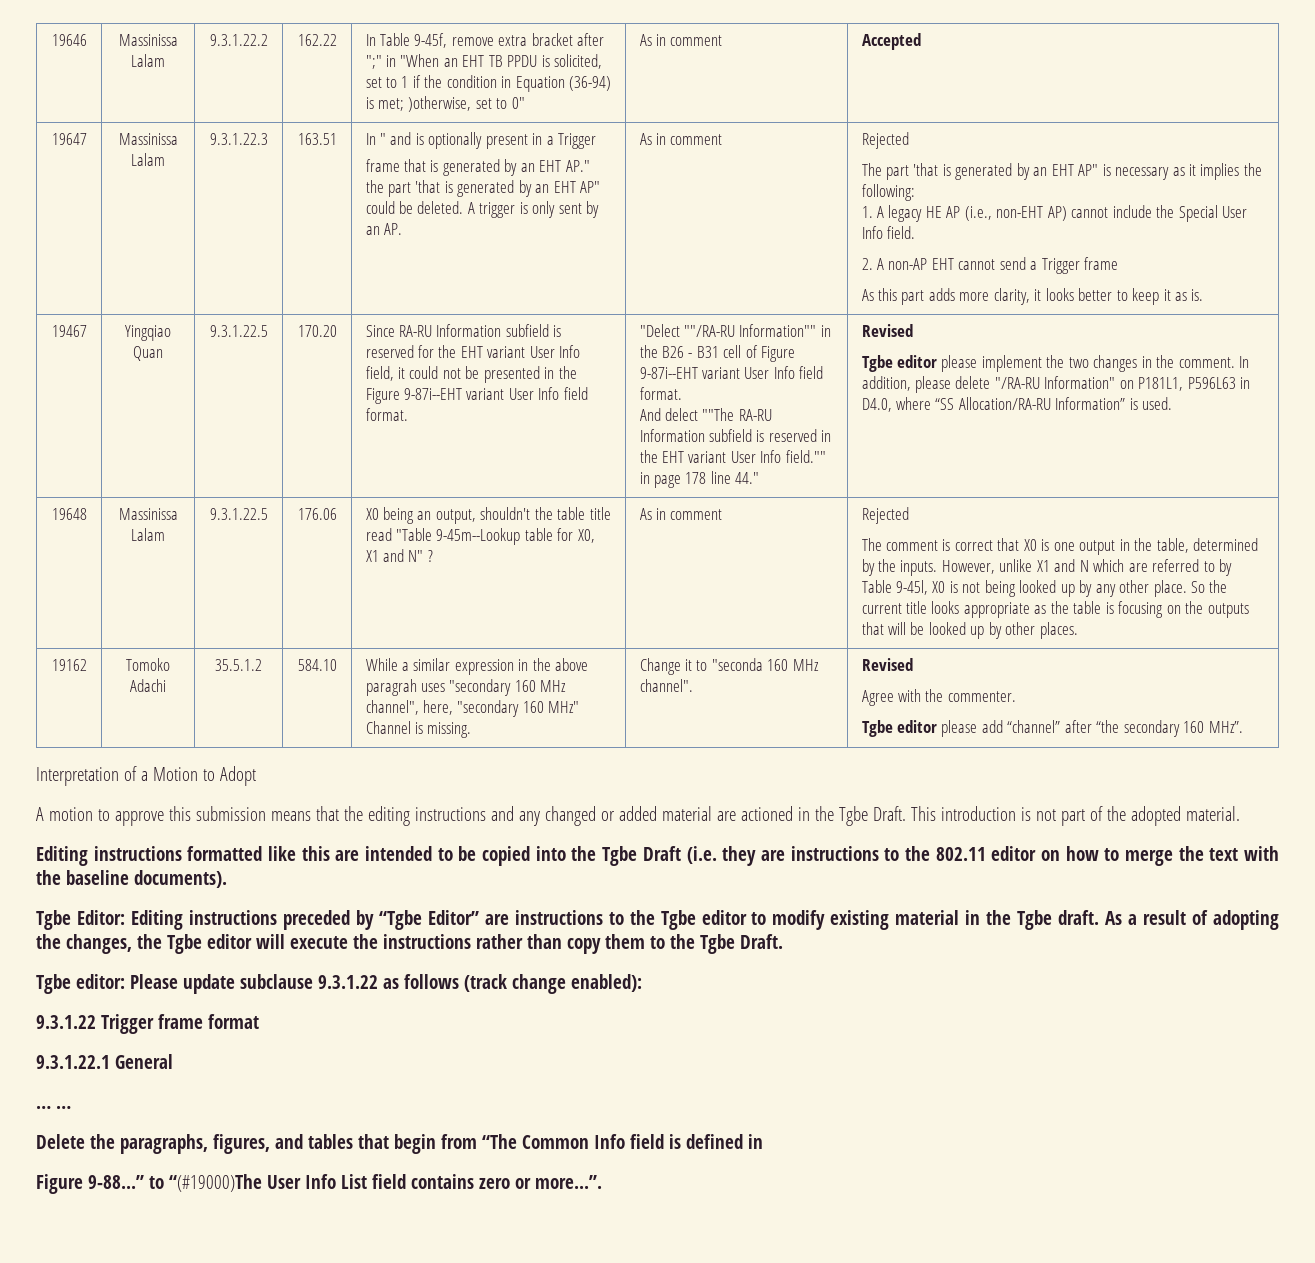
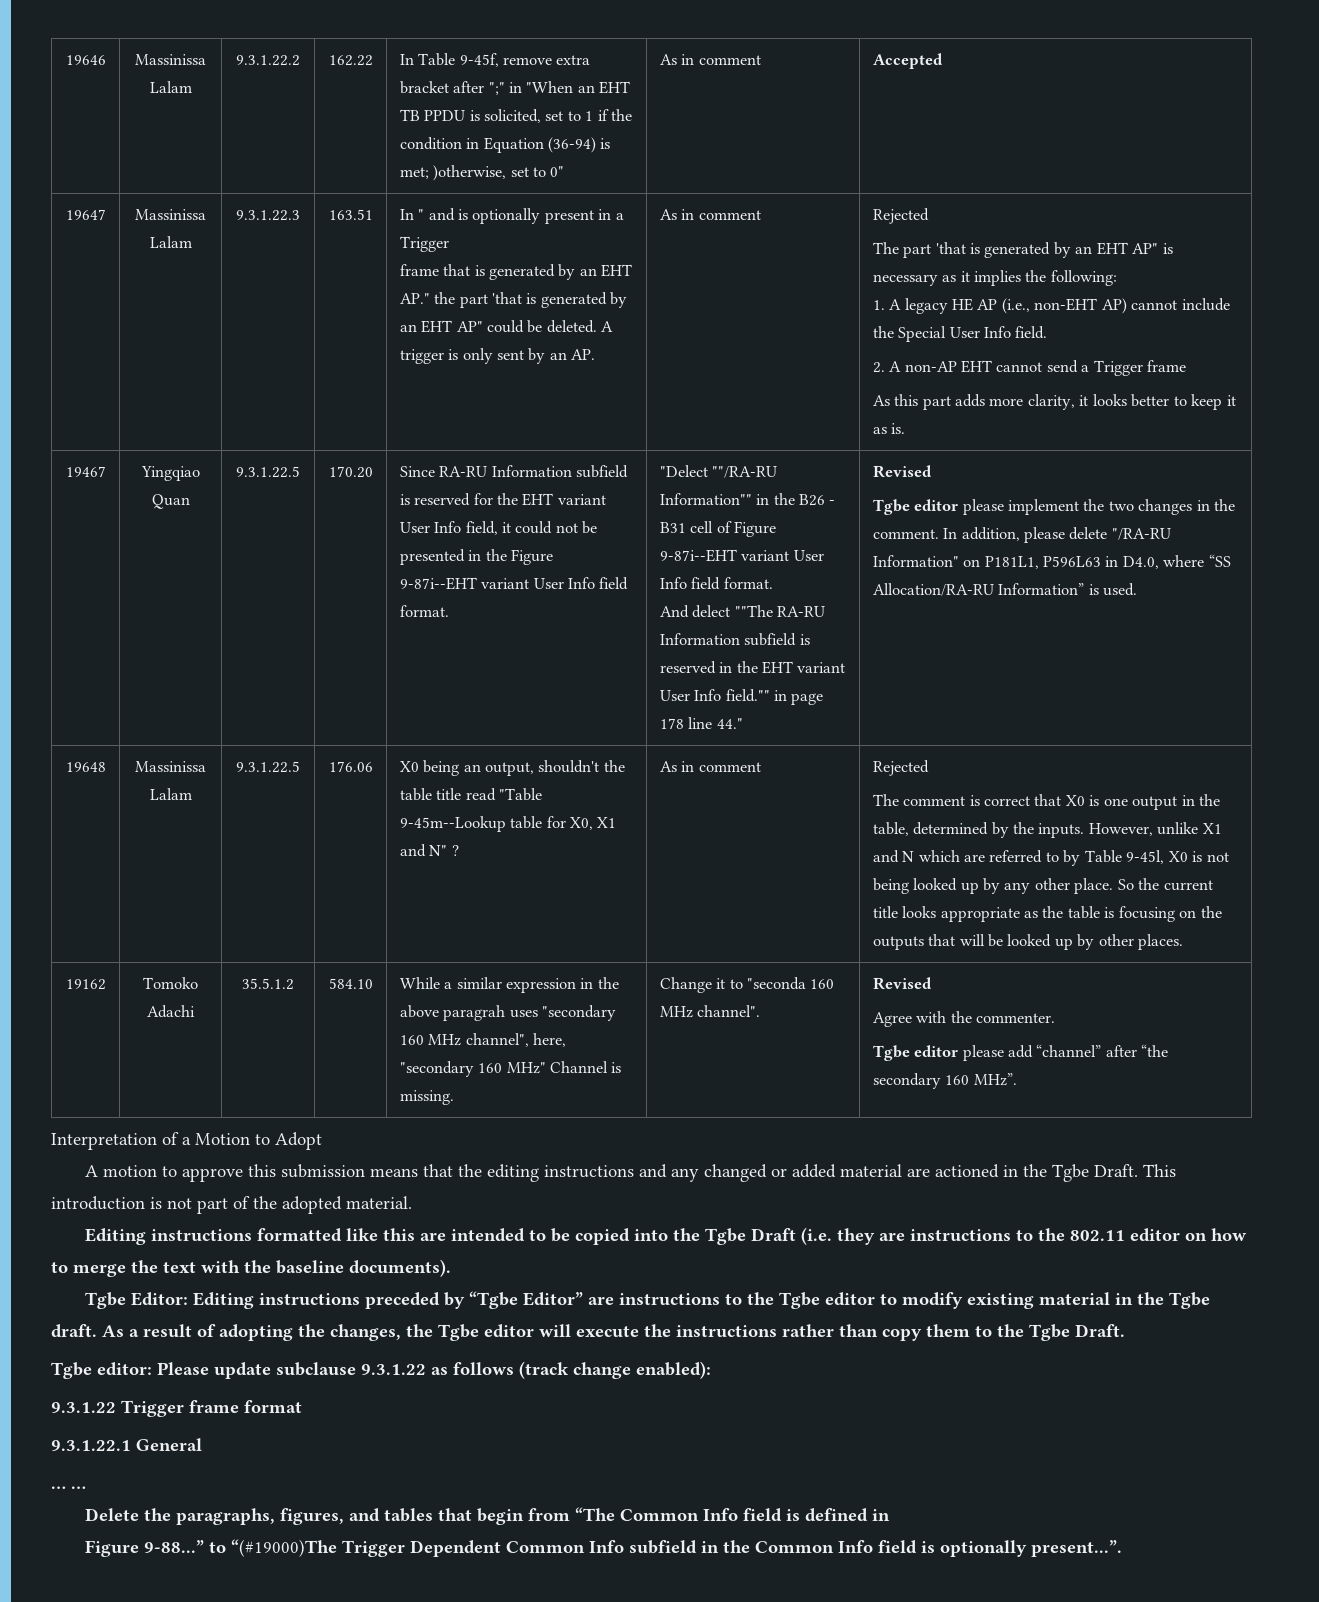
- Figure 9-88...” to “(#19000)The User Info List field contains zero or more...”.
+ Figure 9-88...” to “(#19000)The Trigger Dependent Common Info subfield in the Common Info field is optionally present...”.

